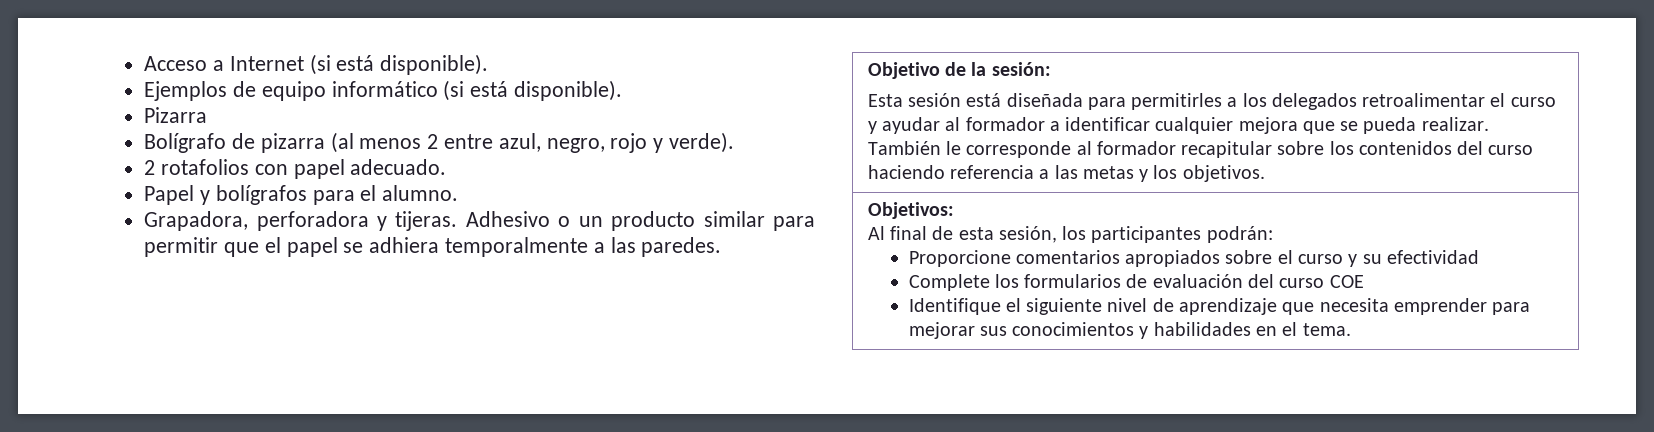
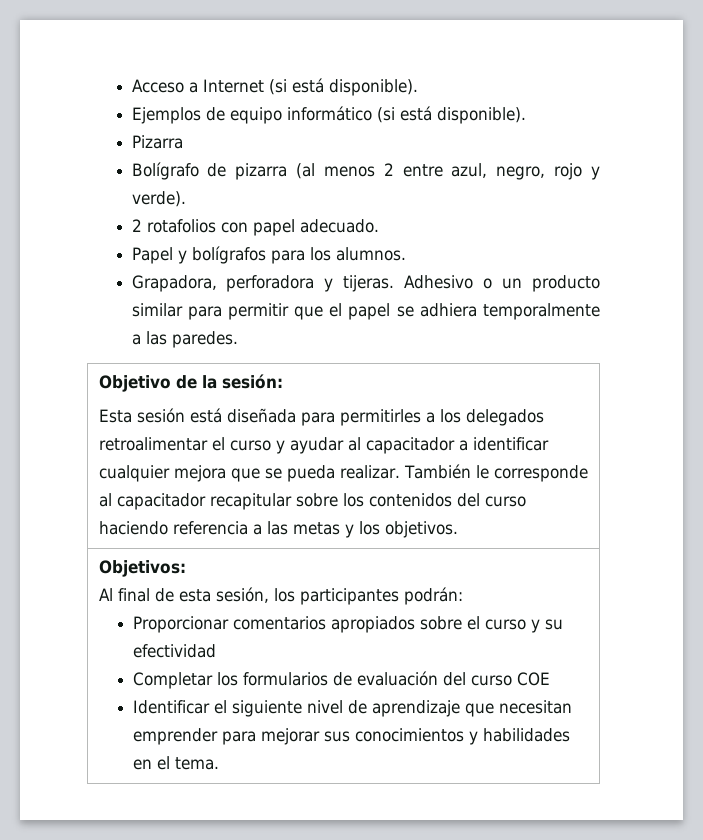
- Papel y bolígrafos para el alumno.
+ Papel y bolígrafos para los alumnos.
- Esta sesión está diseñada para permitirles a los delegados retroalimentar el curso y ayudar al formador a identificar cualquier mejora que se pueda realizar.
+ Esta sesión está diseñada para permitirles a los delegados retroalimentar el curso y ayudar al capacitador a identificar cualquier mejora que se pueda realizar.
- También le corresponde al formador recapitular sobre los contenidos del curso haciendo referencia a las metas y los objetivos.
+ También le corresponde al capacitador recapitular sobre los contenidos del curso haciendo referencia a las metas y los objetivos.
- Proporcione comentarios apropiados sobre el curso y su efectividad
+ Proporcionar comentarios apropiados sobre el curso y su efectividad
- Complete los formularios de evaluación del curso COE
+ Completar los formularios de evaluación del curso COE
- Identifique el siguiente nivel de aprendizaje que necesita emprender para mejorar sus conocimientos y habilidades en el tema.
+ Identificar el siguiente nivel de aprendizaje que necesitan emprender para mejorar sus conocimientos y habilidades en el tema.

